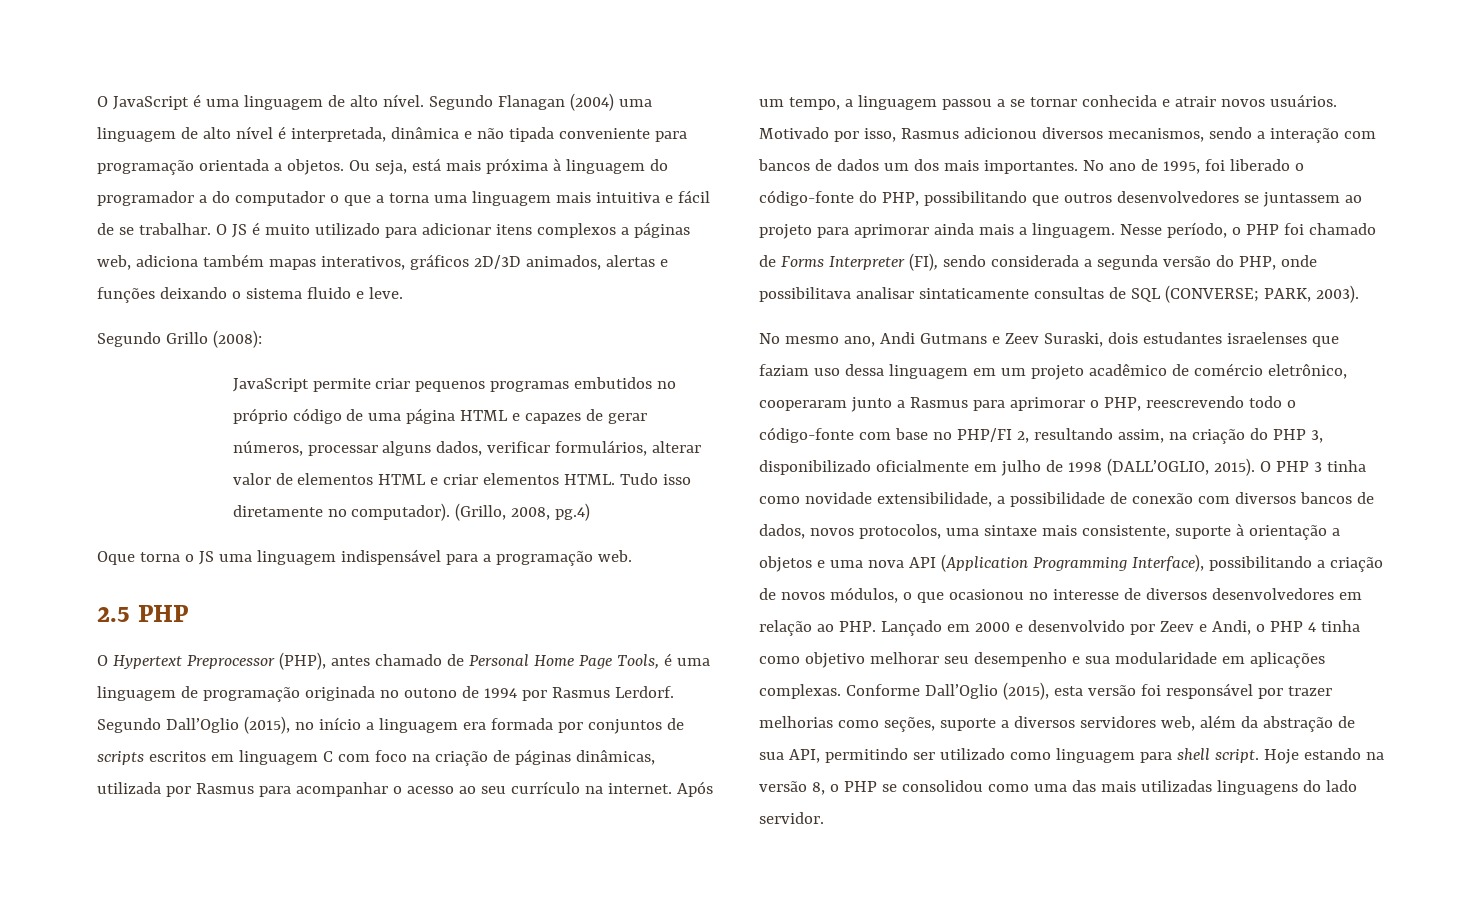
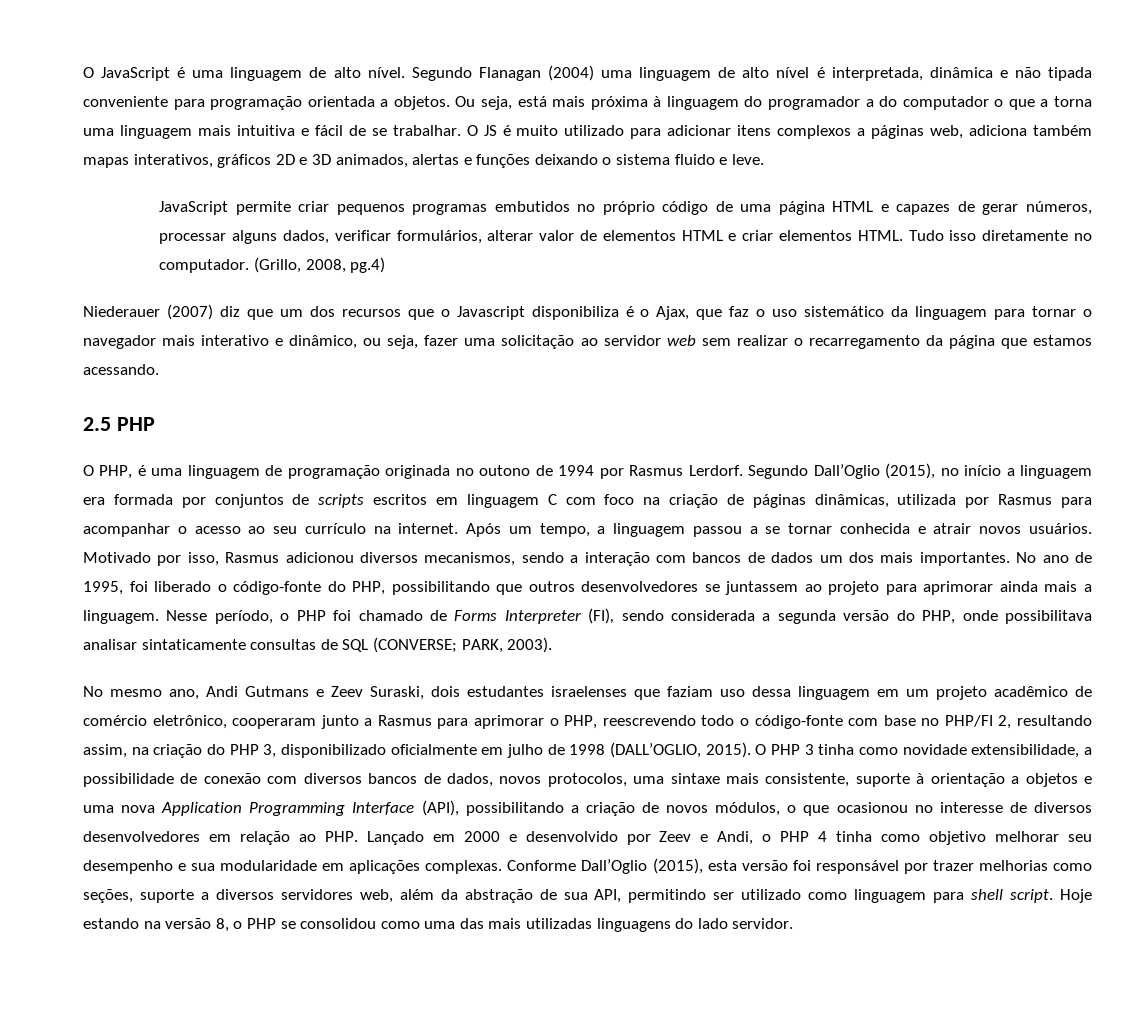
- O JS é muito utilizado para adicionar itens complexos a páginas web, adiciona também mapas interativos, gráficos 2D/3D animados, alertas e funções deixando o sistema fluido e leve.
+ O JS é muito utilizado para adicionar itens complexos a páginas web, adiciona também mapas interativos, gráficos 2D e 3D animados, alertas e funções deixando o sistema fluido e leve.
- Segundo Grillo (2008):
- Tudo isso diretamente no computador).
+ Tudo isso diretamente no computador.
- Oque torna o JS uma linguagem indispensável para a programação web.
+ Niederauer (2007) diz que um dos recursos que o Javascript disponibiliza é o Ajax, que faz o uso sistemático da linguagem para tornar o navegador mais interativo e dinâmico, ou seja, fazer uma solicitação ao servidor web sem realizar o recarregamento da página que estamos acessando.
  2.5 PHP
- O Hypertext Preprocessor (PHP), antes chamado de Personal Home Page Tools, é uma linguagem de programação originada no outono de 1994 por Rasmus Lerdorf.
+ O PHP, é uma linguagem de programação originada no outono de 1994 por Rasmus Lerdorf.
- O PHP 3 tinha como novidade extensibilidade, a possibilidade de conexão com diversos bancos de dados, novos protocolos, uma sintaxe mais consistente, suporte à orientação a objetos e uma nova API (Application Programming Interface), possibilitando a criação de novos módulos, o que ocasionou no interesse de diversos desenvolvedores em relação ao PHP. Lançado em 2000 e desenvolvido por Zeev e Andi, o PHP 4 tinha como objetivo melhorar seu desempenho e sua modularidade em aplicações complexas.
+ O PHP 3 tinha como novidade extensibilidade, a possibilidade de conexão com diversos bancos de dados, novos protocolos, uma sintaxe mais consistente, suporte à orientação a objetos e uma nova Application Programming Interface (API), possibilitando a criação de novos módulos, o que ocasionou no interesse de diversos desenvolvedores em relação ao PHP. Lançado em 2000 e desenvolvido por Zeev e Andi, o PHP 4 tinha como objetivo melhorar seu desempenho e sua modularidade em aplicações complexas.

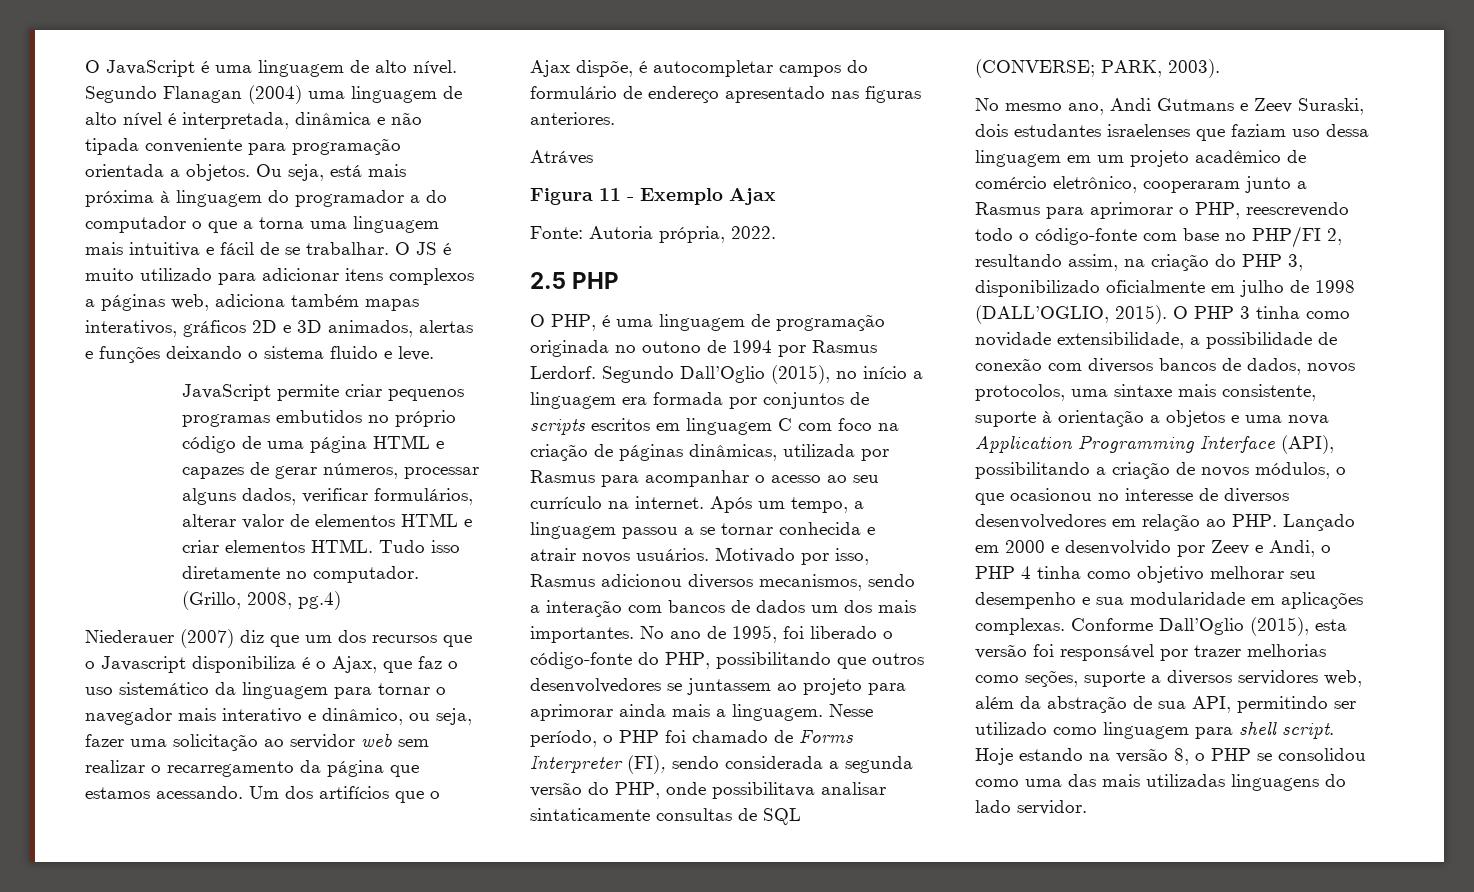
+ Um dos artifícios que o Ajax dispõe, é autocompletar campos do formulário de endereço apresentado nas figuras anteriores.
+ Atráves
+ Figura 11 - Exemplo Ajax
+ Fonte: Autoria própria, 2022.

